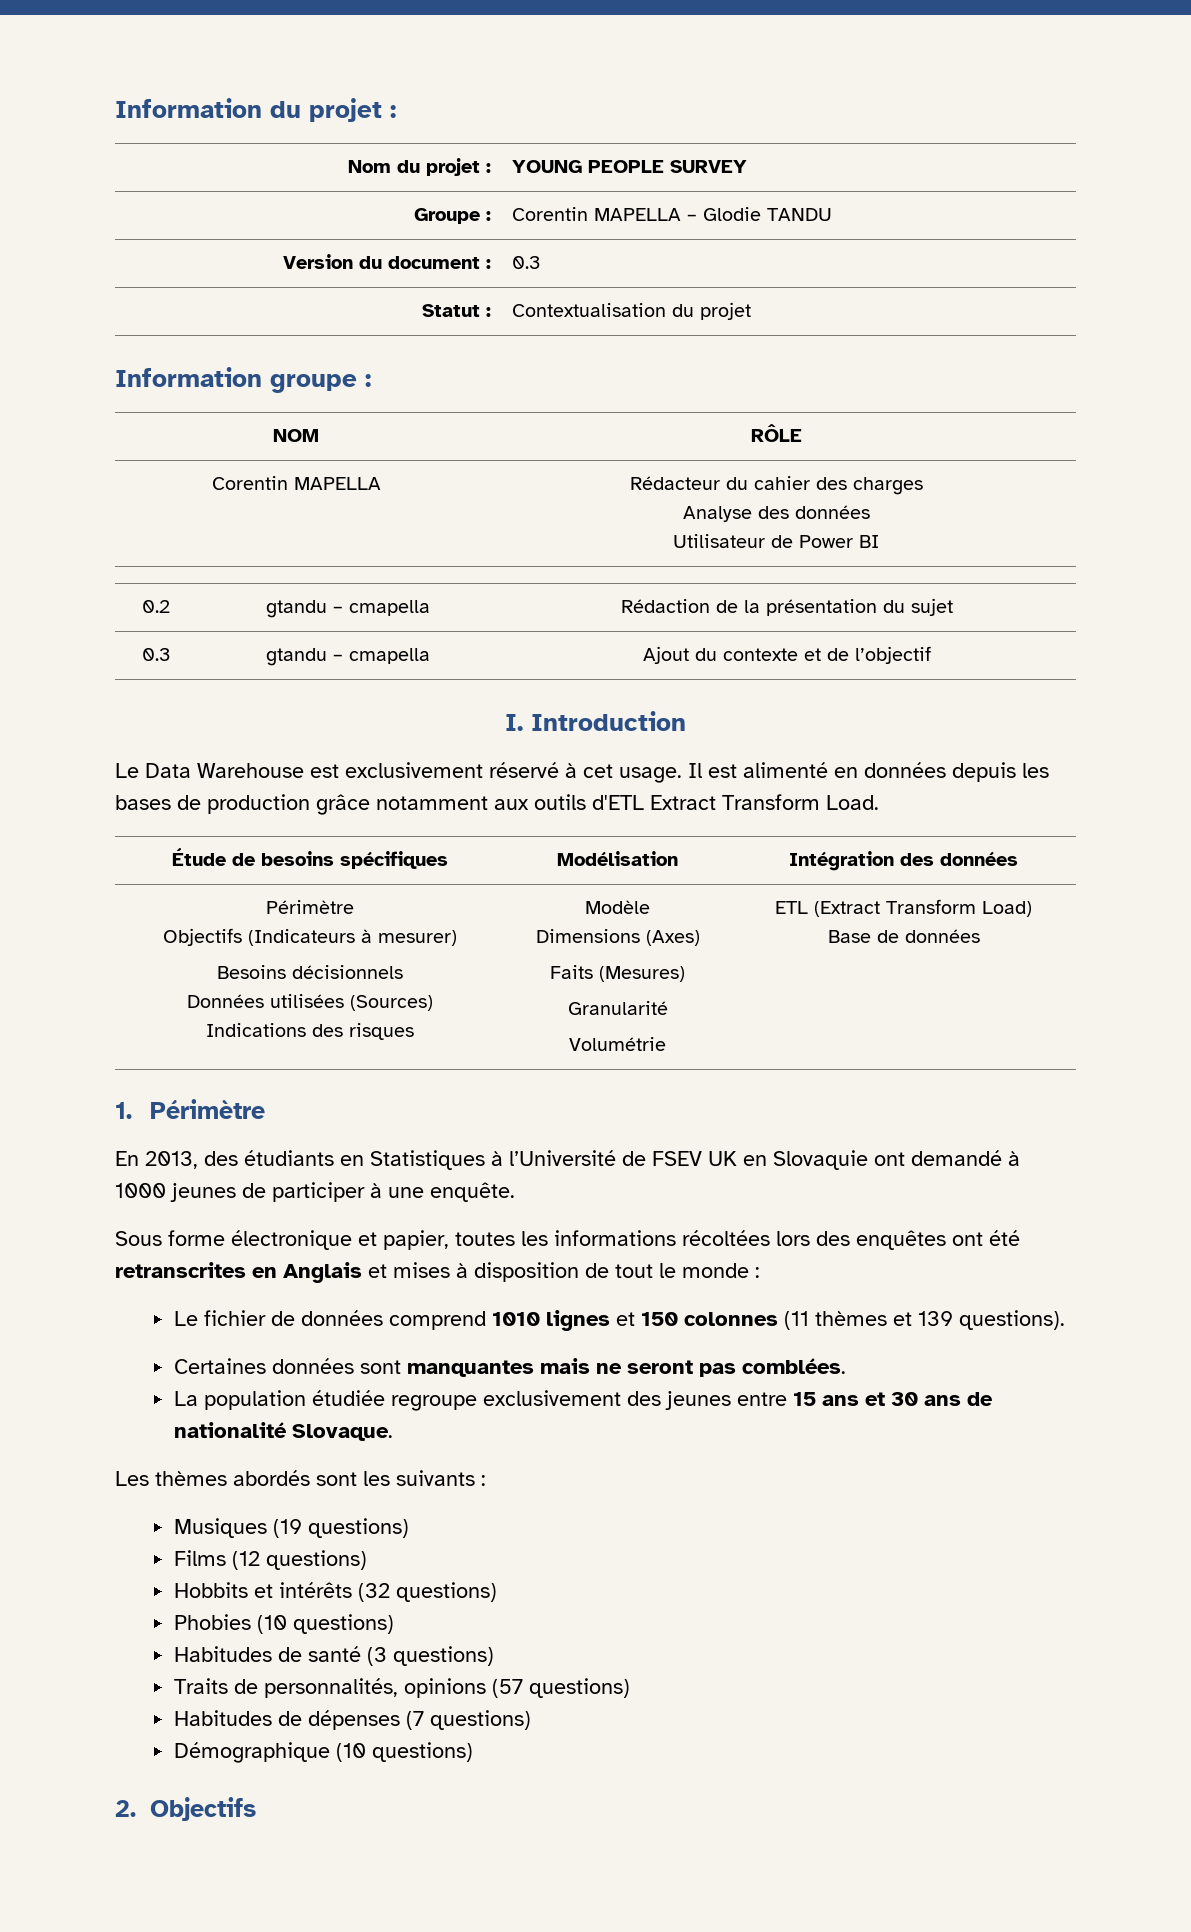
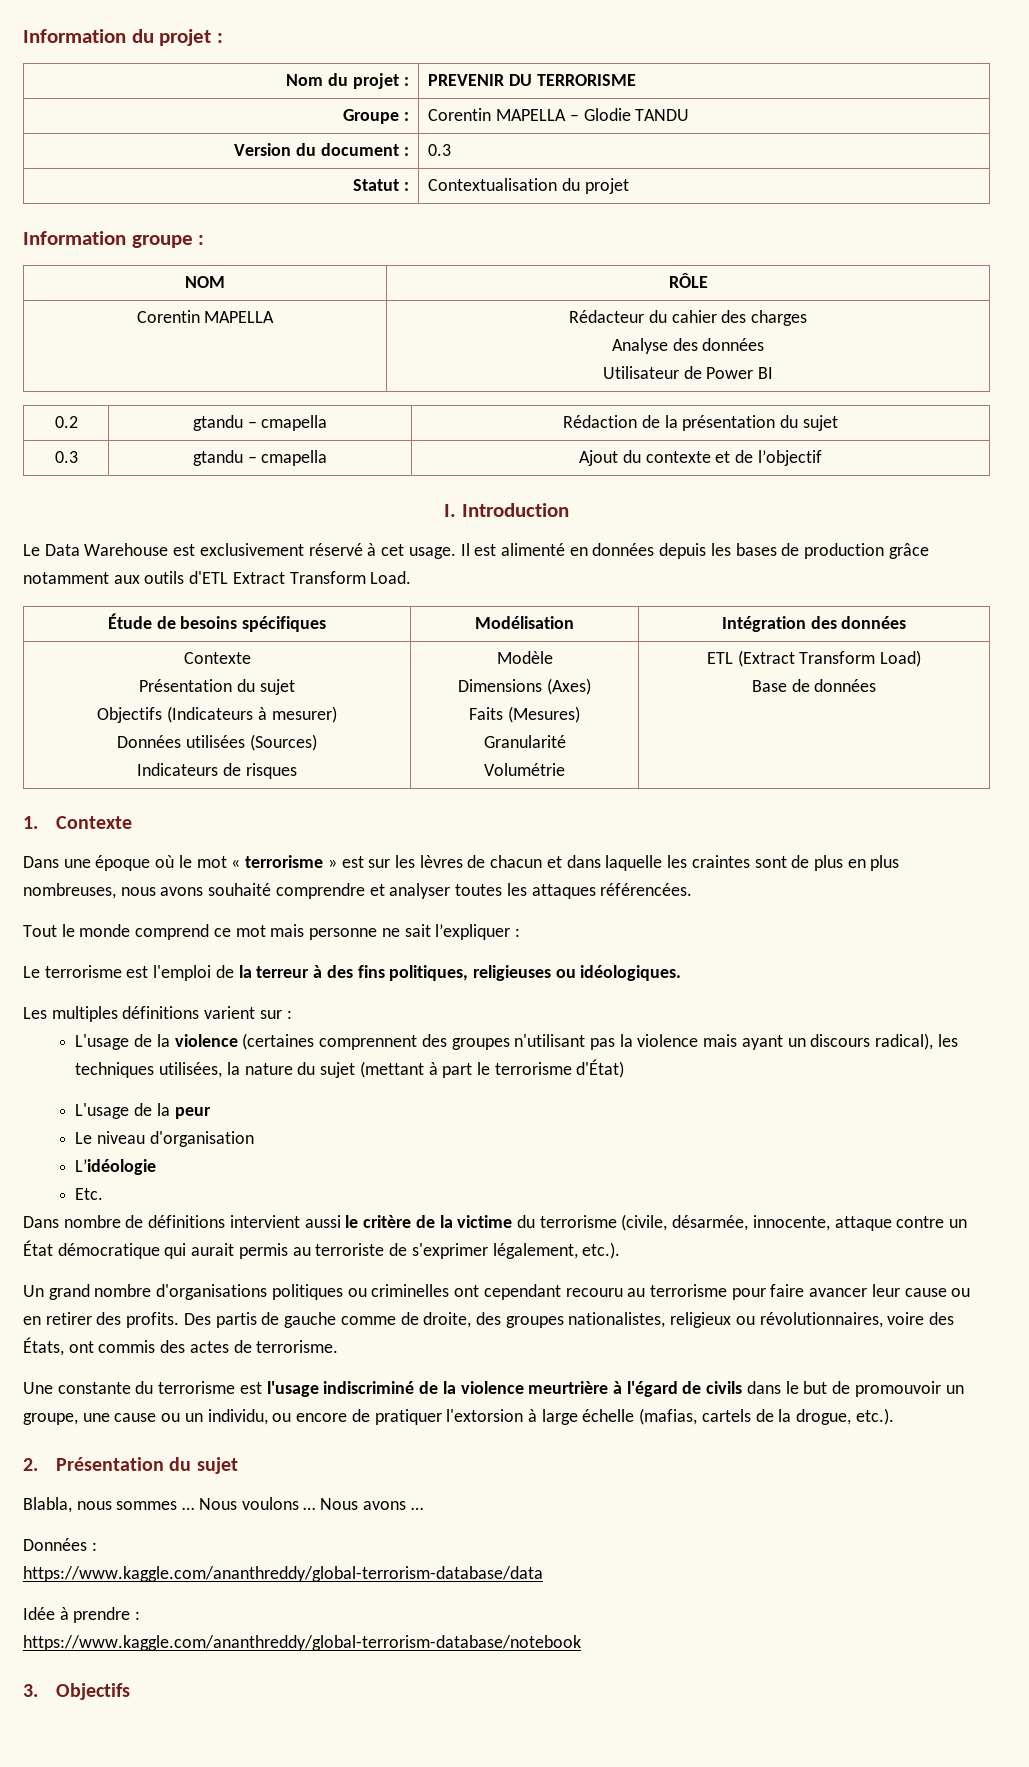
- Nom du projet : | YOUNG PEOPLE SURVEY
+ Nom du projet : | PREVENIR DU TERRORISME
  Étude de besoins spécifiques | Modélisation | Intégration des données
- Périmètre
+ Contexte
+ Présentation du sujet
  Objectifs (Indicateurs à mesurer)
- Besoins décisionnels
  Données utilisées (Sources)
- Indications des risques | Modèle
+ Indicateurs de risques | Modèle
- 1. Périmètre
- En 2013, des étudiants en Statistiques à l’Université de FSEV UK en Slovaquie ont demandé à 1000 jeunes de participer à une enquête.
- Sous forme électronique et papier, toutes les informations récoltées lors des enquêtes ont été retranscrites en Anglais et mises à disposition de tout le monde :
- Le fichier de données comprend 1010 lignes et 150 colonnes (11 thèmes et 139 questions).
- Certaines données sont manquantes mais ne seront pas comblées.
- La population étudiée regroupe exclusivement des jeunes entre 15 ans et 30 ans de nationalité Slovaque.
- Les thèmes abordés sont les suivants :
- Musiques (19 questions)
- Films (12 questions)
- Hobbits et intérêts (32 questions)
- Phobies (10 questions)
- Habitudes de santé (3 questions)
- Traits de personnalités, opinions (57 questions)
- Habitudes de dépenses (7 questions)
- Démographique (10 questions)
- 2. Objectifs
+ 1. Contexte
+ Dans une époque où le mot « terrorisme » est sur les lèvres de chacun et dans laquelle les craintes sont de plus en plus nombreuses, nous avons souhaité comprendre et analyser toutes les attaques référencées.
+ Tout le monde comprend ce mot mais personne ne sait l’expliquer :
+ Le terrorisme est l'emploi de la terreur à des fins politiques, religieuses ou idéologiques.
+ Les multiples définitions varient sur :
+ L'usage de la violence (certaines comprennent des groupes n'utilisant pas la violence mais ayant un discours radical), les techniques utilisées, la nature du sujet (mettant à part le terrorisme d'État)
+ L'usage de la peur
+ Le niveau d'organisation
+ L’idéologie
+ Etc.
+ Dans nombre de définitions intervient aussi le critère de la victime du terrorisme (civile, désarmée, innocente, attaque contre un État démocratique qui aurait permis au terroriste de s'exprimer légalement, etc.).
+ Un grand nombre d'organisations politiques ou criminelles ont cependant recouru au terrorisme pour faire avancer leur cause ou en retirer des profits. Des partis de gauche comme de droite, des groupes nationalistes, religieux ou révolutionnaires, voire des États, ont commis des actes de terrorisme.
+ Une constante du terrorisme est l'usage indiscriminé de la violence meurtrière à l'égard de civils dans le but de promouvoir un groupe, une cause ou un individu, ou encore de pratiquer l'extorsion à large échelle (mafias, cartels de la drogue, etc.).
+ 2. Présentation du sujet
+ Blabla, nous sommes … Nous voulons … Nous avons …
+ Données :
+ https://www.kaggle.com/ananthreddy/global-terrorism-database/data
+ Idée à prendre :
+ https://www.kaggle.com/ananthreddy/global-terrorism-database/notebook
+ 3. Objectifs

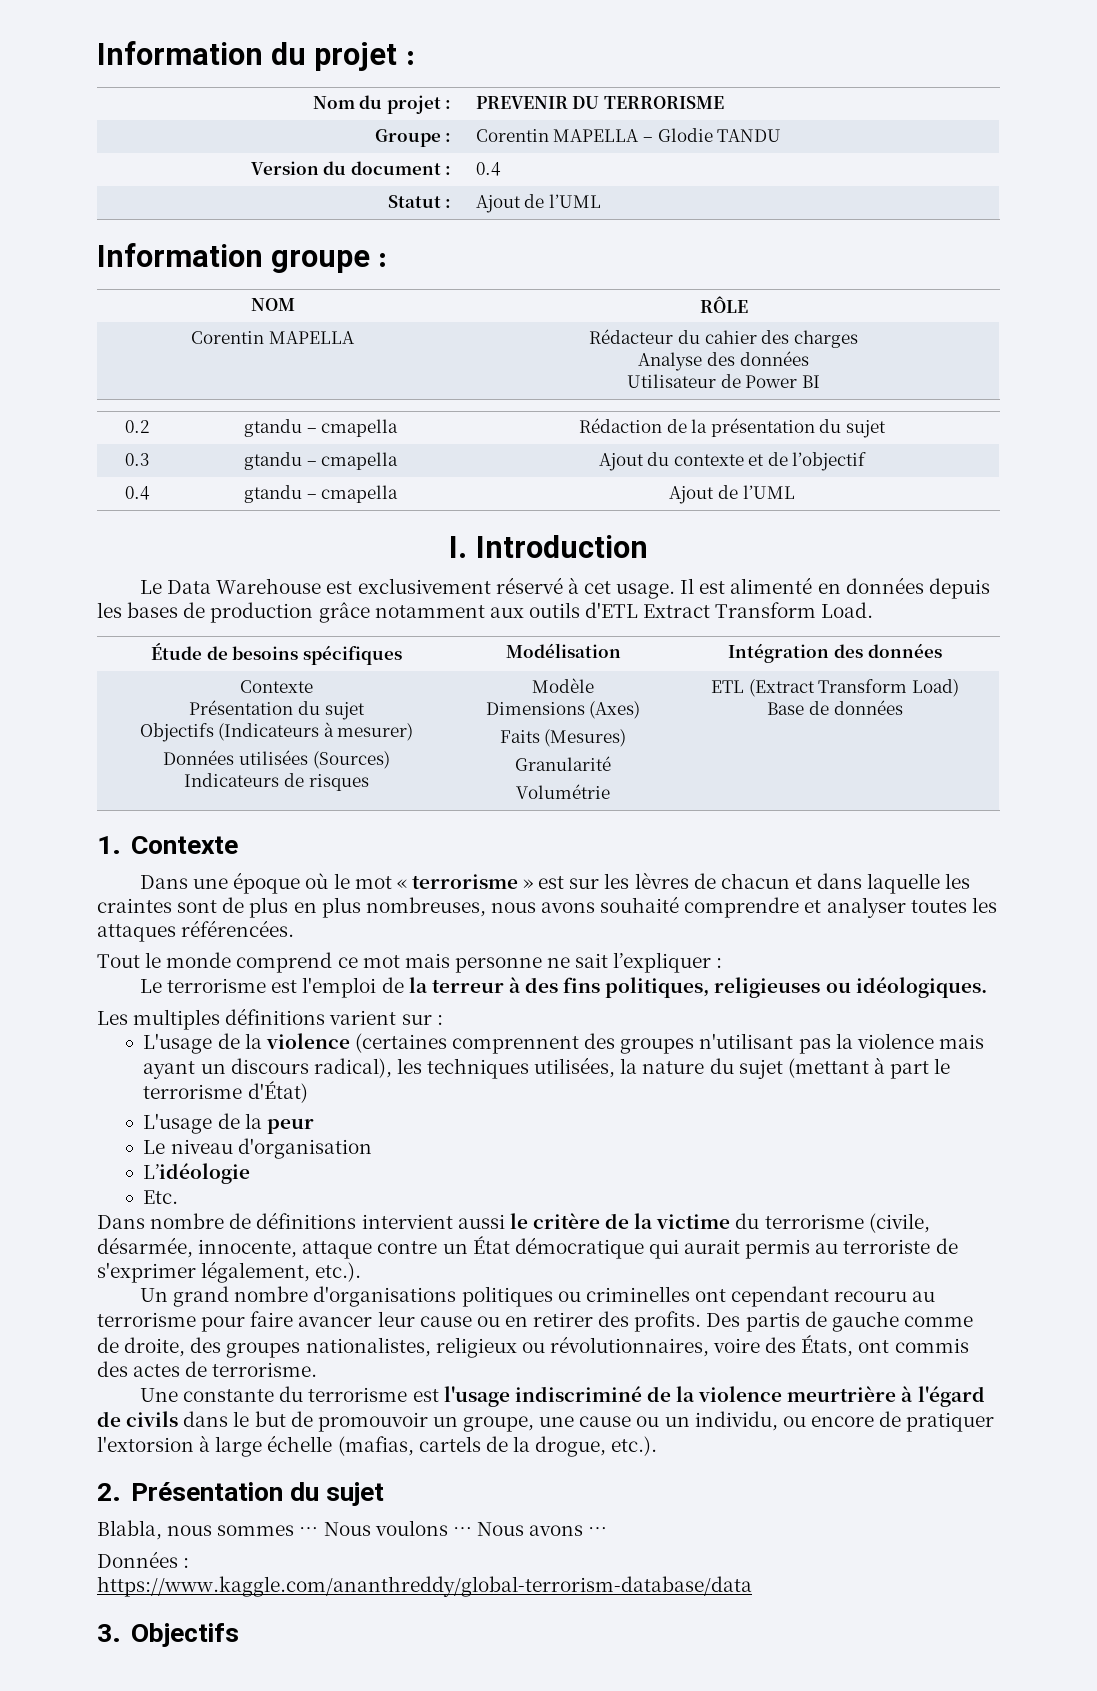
- Version du document : | 0.3
+ Version du document : | 0.4
- Statut : | Contextualisation du projet
+ Statut : | Ajout de l’UML
+ 0.4 | gtandu – cmapella | Ajout de l’UML
- Idée à prendre :
- https://www.kaggle.com/ananthreddy/global-terrorism-database/notebook

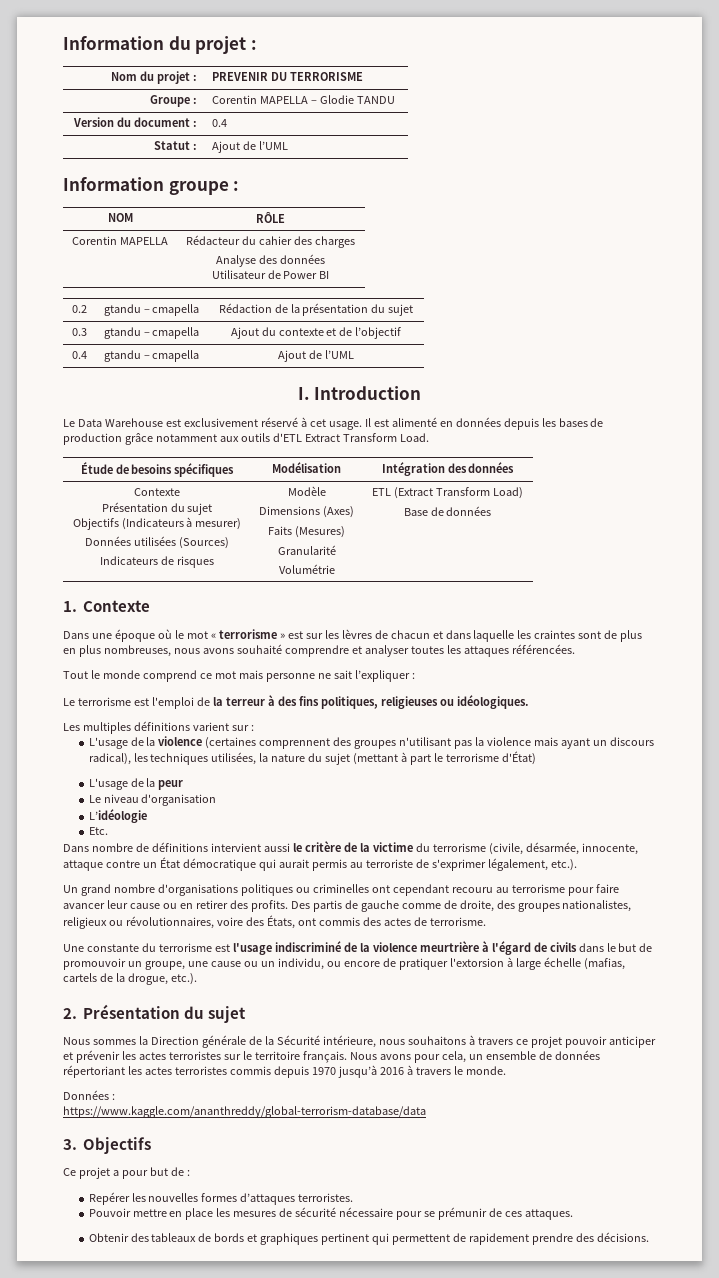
- Blabla, nous sommes … Nous voulons … Nous avons …
+ Nous sommes la Direction générale de la Sécurité intérieure, nous souhaitons à travers ce projet pouvoir anticiper et prévenir les actes terroristes sur le territoire français. Nous avons pour cela, un ensemble de données répertoriant les actes terroristes commis depuis 1970 jusqu’à 2016 à travers le monde.
+ Ce projet a pour but de :
+ Repérer les nouvelles formes d’attaques terroristes.
+ Pouvoir mettre en place les mesures de sécurité nécessaire pour se prémunir de ces attaques.
+ Obtenir des tableaux de bords et graphiques pertinent qui permettent de rapidement prendre des décisions.

